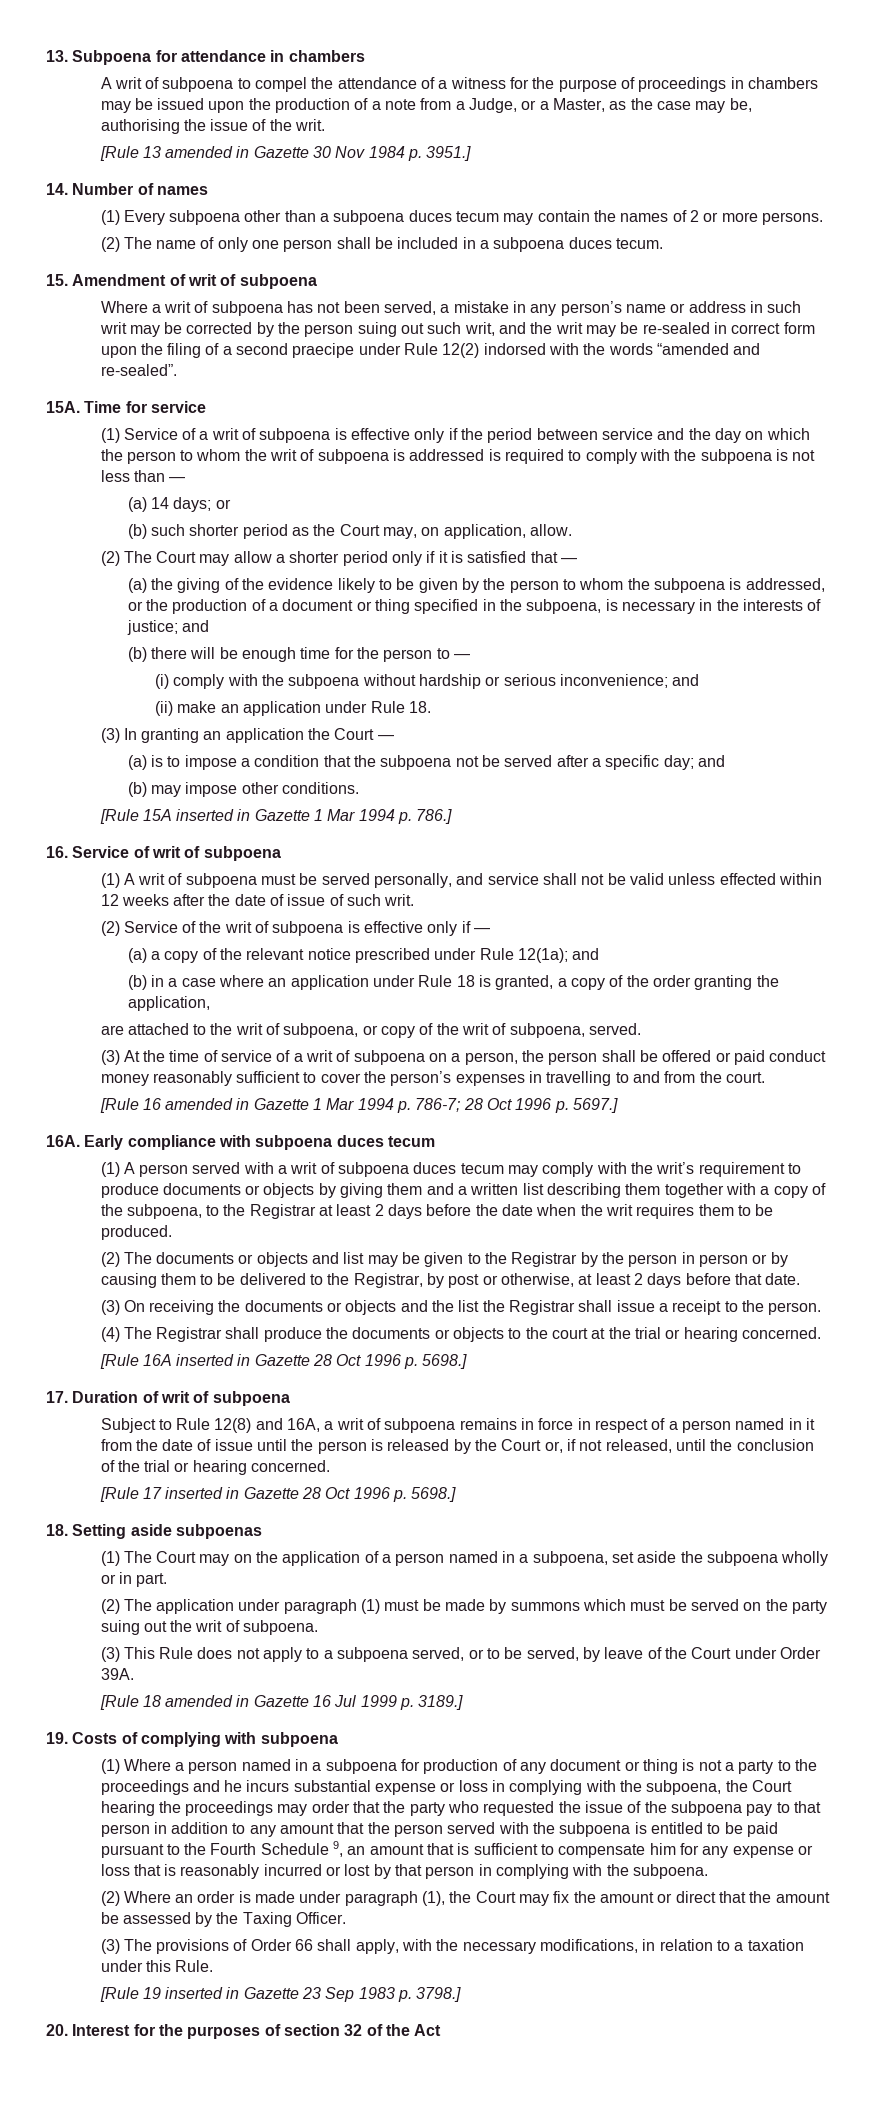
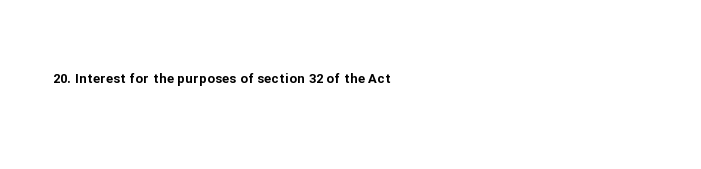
- 13. Subpoena for attendance in chambers
- A writ of subpoena to compel the attendance of a witness for the purpose of proceedings in chambers may be issued upon the production of a note from a Judge, or a Master, as the case may be, authorising the issue of the writ.
- [Rule 13 amended in Gazette 30 Nov 1984 p. 3951.]
- 14. Number of names
- (1) Every subpoena other than a subpoena duces tecum may contain the names of 2 or more persons.
- (2) The name of only one person shall be included in a subpoena duces tecum.
- 15. Amendment of writ of subpoena
- Where a writ of subpoena has not been served, a mistake in any person’s name or address in such writ may be corrected by the person suing out such writ, and the writ may be re-sealed in correct form upon the filing of a second praecipe under Rule 12(2) indorsed with the words “amended and re-sealed”.
- 15A. Time for service
- (1) Service of a writ of subpoena is effective only if the period between service and the day on which the person to whom the writ of subpoena is addressed is required to comply with the subpoena is not less than —
- (a) 14 days; or
- (b) such shorter period as the Court may, on application, allow.
- (2) The Court may allow a shorter period only if it is satisfied that —
- (a) the giving of the evidence likely to be given by the person to whom the subpoena is addressed, or the production of a document or thing specified in the subpoena, is necessary in the interests of justice; and
- (b) there will be enough time for the person to —
- (i) comply with the subpoena without hardship or serious inconvenience; and
- (ii) make an application under Rule 18.
- (3) In granting an application the Court —
- (a) is to impose a condition that the subpoena not be served after a specific day; and
- (b) may impose other conditions.
- [Rule 15A inserted in Gazette 1 Mar 1994 p. 786.]
- 16. Service of writ of subpoena
- (1) A writ of subpoena must be served personally, and service shall not be valid unless effected within 12 weeks after the date of issue of such writ.
- (2) Service of the writ of subpoena is effective only if —
- (a) a copy of the relevant notice prescribed under Rule 12(1a); and
- (b) in a case where an application under Rule 18 is granted, a copy of the order granting the application,
- are attached to the writ of subpoena, or copy of the writ of subpoena, served.
- (3) At the time of service of a writ of subpoena on a person, the person shall be offered or paid conduct money reasonably sufficient to cover the person’s expenses in travelling to and from the court.
- [Rule 16 amended in Gazette 1 Mar 1994 p. 786-7; 28 Oct 1996 p. 5697.]
- 16A. Early compliance with subpoena duces tecum
- (1) A person served with a writ of subpoena duces tecum may comply with the writ’s requirement to produce documents or objects by giving them and a written list describing them together with a copy of the subpoena, to the Registrar at least 2 days before the date when the writ requires them to be produced.
- (2) The documents or objects and list may be given to the Registrar by the person in person or by causing them to be delivered to the Registrar, by post or otherwise, at least 2 days before that date.
- (3) On receiving the documents or objects and the list the Registrar shall issue a receipt to the person.
- (4) The Registrar shall produce the documents or objects to the court at the trial or hearing concerned.
- [Rule 16A inserted in Gazette 28 Oct 1996 p. 5698.]
- 17. Duration of writ of subpoena
- Subject to Rule 12(8) and 16A, a writ of subpoena remains in force in respect of a person named in it from the date of issue until the person is released by the Court or, if not released, until the conclusion of the trial or hearing concerned.
- [Rule 17 inserted in Gazette 28 Oct 1996 p. 5698.]
- 18. Setting aside subpoenas
- (1) The Court may on the application of a person named in a subpoena, set aside the subpoena wholly or in part.
- (2) The application under paragraph (1) must be made by summons which must be served on the party suing out the writ of subpoena.
- (3) This Rule does not apply to a subpoena served, or to be served, by leave of the Court under Order 39A.
- [Rule 18 amended in Gazette 16 Jul 1999 p. 3189.]
- 19. Costs of complying with subpoena
- (1) Where a person named in a subpoena for production of any document or thing is not a party to the proceedings and he incurs substantial expense or loss in complying with the subpoena, the Court hearing the proceedings may order that the party who requested the issue of the subpoena pay to that person in addition to any amount that the person served with the subpoena is entitled to be paid pursuant to the Fourth Schedule 9, an amount that is sufficient to compensate him for any expense or loss that is reasonably incurred or lost by that person in complying with the subpoena.
- (2) Where an order is made under paragraph (1), the Court may fix the amount or direct that the amount be assessed by the Taxing Officer.
- (3) The provisions of Order 66 shall apply, with the necessary modifications, in relation to a taxation under this Rule.
- [Rule 19 inserted in Gazette 23 Sep 1983 p. 3798.]

